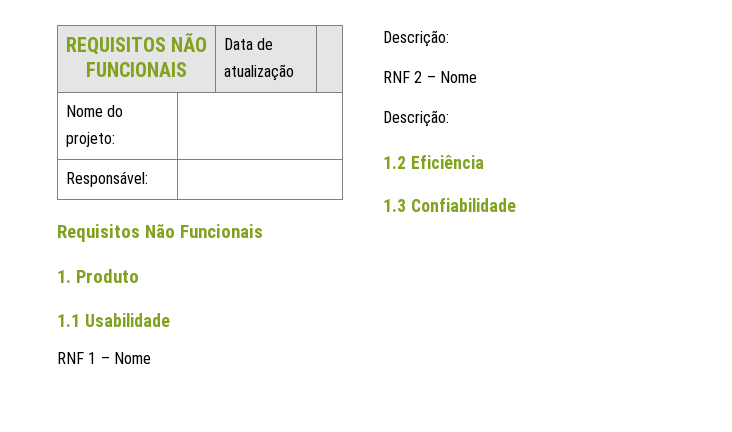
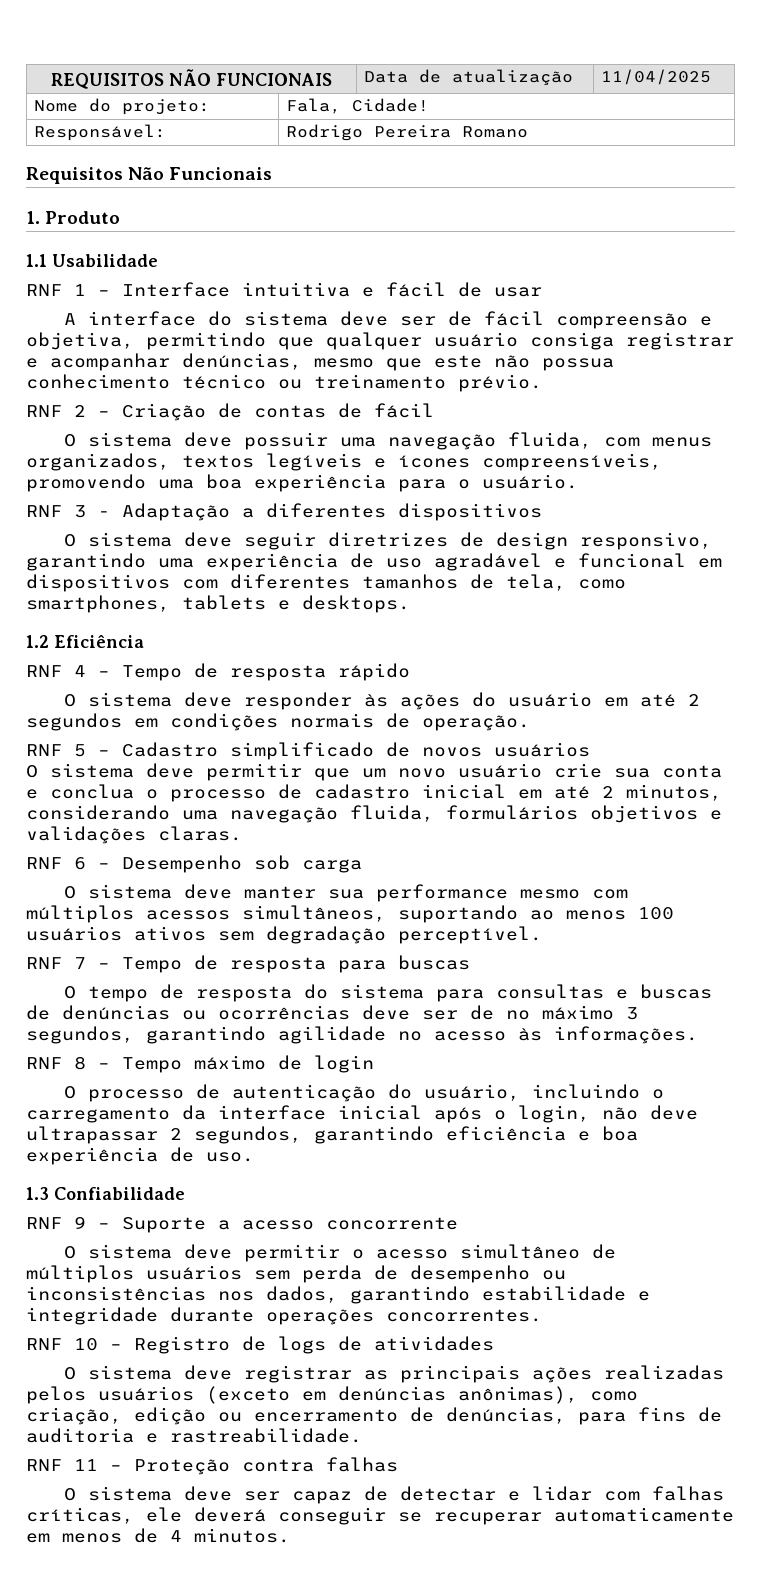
- REQUISITOS NÃO FUNCIONAIS | Data de atualização |
+ REQUISITOS NÃO FUNCIONAIS | Data de atualização | 11/04/2025
- Nome do projeto: |
+ Nome do projeto: | Fala, Cidade!
- Responsável: |
+ Responsável: | Rodrigo Pereira Romano
- RNF 1 – Nome
- Descrição:
- RNF 2 – Nome
- Descrição:
+ RNF 1 – Interface intuitiva e fácil de usar
+ A interface do sistema deve ser de fácil compreensão e objetiva, permitindo que qualquer usuário consiga registrar e acompanhar denúncias, mesmo que este não possua conhecimento técnico ou treinamento prévio.
+ RNF 2 – Criação de contas de fácil
+ O sistema deve possuir uma navegação fluida, com menus organizados, textos legíveis e ícones compreensíveis, promovendo uma boa experiência para o usuário.
+ RNF 3 - Adaptação a diferentes dispositivos
+ O sistema deve seguir diretrizes de design responsivo, garantindo uma experiência de uso agradável e funcional em dispositivos com diferentes tamanhos de tela, como smartphones, tablets e desktops.
  1.2 Eficiência
+ RNF 4 – Tempo de resposta rápido
+ O sistema deve responder às ações do usuário em até 2 segundos em condições normais de operação.
+ RNF 5 – Cadastro simplificado de novos usuários
+ O sistema deve permitir que um novo usuário crie sua conta e conclua o processo de cadastro inicial em até 2 minutos, considerando uma navegação fluida, formulários objetivos e validações claras.
+ RNF 6 – Desempenho sob carga
+ O sistema deve manter sua performance mesmo com múltiplos acessos simultâneos, suportando ao menos 100 usuários ativos sem degradação perceptível.
+ RNF 7 – Tempo de resposta para buscas
+ O tempo de resposta do sistema para consultas e buscas de denúncias ou ocorrências deve ser de no máximo 3 segundos, garantindo agilidade no acesso às informações.
+ RNF 8 – Tempo máximo de login
+ O processo de autenticação do usuário, incluindo o carregamento da interface inicial após o login, não deve ultrapassar 2 segundos, garantindo eficiência e boa experiência de uso.
  1.3 Confiabilidade
+ RNF 9 – Suporte a acesso concorrente
+ O sistema deve permitir o acesso simultâneo de múltiplos usuários sem perda de desempenho ou inconsistências nos dados, garantindo estabilidade e integridade durante operações concorrentes.
+ RNF 10 – Registro de logs de atividades
+ O sistema deve registrar as principais ações realizadas pelos usuários (exceto em denúncias anônimas), como criação, edição ou encerramento de denúncias, para fins de auditoria e rastreabilidade.
+ RNF 11 – Proteção contra falhas
+ O sistema deve ser capaz de detectar e lidar com falhas críticas, ele deverá conseguir se recuperar automaticamente em menos de 4 minutos.

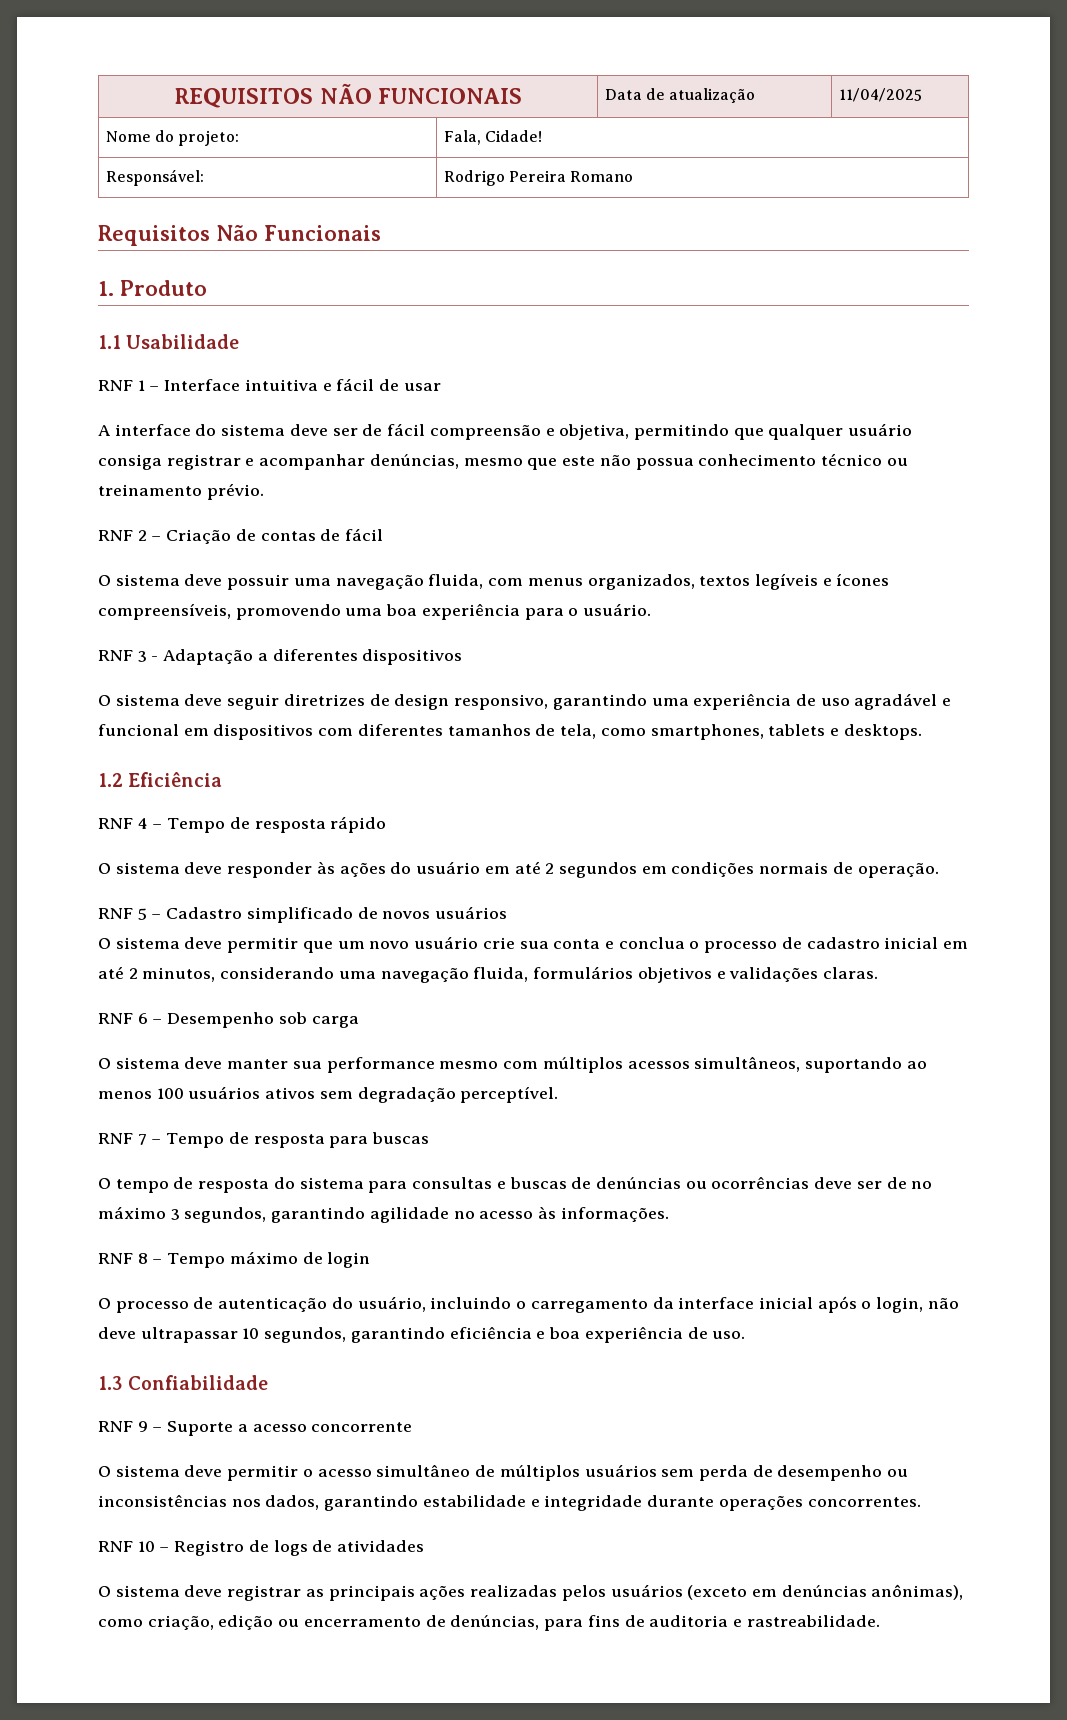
- O processo de autenticação do usuário, incluindo o carregamento da interface inicial após o login, não deve ultrapassar 2 segundos, garantindo eficiência e boa experiência de uso.
+ O processo de autenticação do usuário, incluindo o carregamento da interface inicial após o login, não deve ultrapassar 10 segundos, garantindo eficiência e boa experiência de uso.
- RNF 11 – Proteção contra falhas
- O sistema deve ser capaz de detectar e lidar com falhas críticas, ele deverá conseguir se recuperar automaticamente em menos de 4 minutos.

